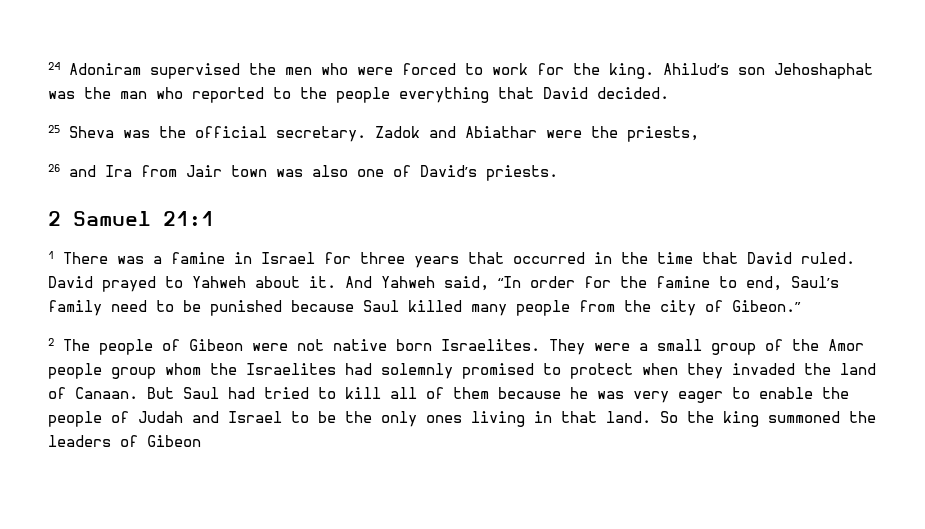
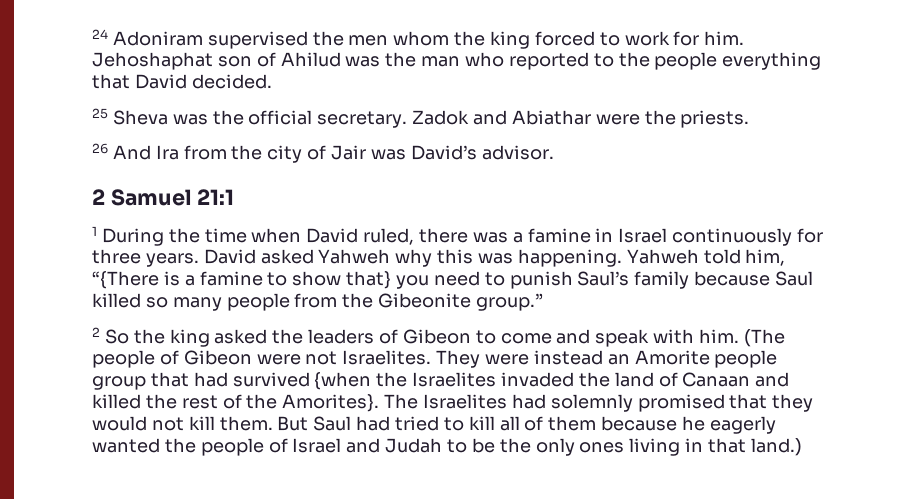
- 24 Adoniram supervised the men who were forced to work for the king. Ahilud’s son Jehoshaphat was the man who reported to the people everything that David decided.
+ 24 Adoniram supervised the men whom the king forced to work for him. Jehoshaphat son of Ahilud was the man who reported to the people everything that David decided.
- Zadok and Abiathar were the priests,
+ Zadok and Abiathar were the priests.
- 26 and Ira from Jair town was also one of David’s priests.
+ 26 And Ira from the city of Jair was David’s advisor.
  2 Samuel 21:1
- 1 There was a famine in Israel for three years that occurred in the time that David ruled. David prayed to Yahweh about it. And Yahweh said, “In order for the famine to end, Saul’s family need to be punished because Saul killed many people from the city of Gibeon.”
- 2 The people of Gibeon were not native born Israelites.
+ 1 During the time when David ruled, there was a famine in Israel continuously for three years. David asked Yahweh why this was happening. Yahweh told him, “{There is a famine to show that} you need to punish Saul’s family because Saul killed so many people from the Gibeonite group.”
+ 2 So the king asked the leaders of Gibeon to come and speak with him. (The people of Gibeon were not Israelites.
- They were a small group of the Amor people group whom the Israelites had solemnly promised to protect when they invaded the land of Canaan.
+ They were instead an Amorite people group that had survived {when the Israelites invaded the land of Canaan and killed the rest of the Amorites}. The Israelites had solemnly promised that they would not kill them.
- But Saul had tried to kill all of them because he was very eager to enable the people of Judah and Israel to be the only ones living in that land. So the king summoned the leaders of Gibeon
+ But Saul had tried to kill all of them because he eagerly wanted the people of Israel and Judah to be the only ones living in that land.)

